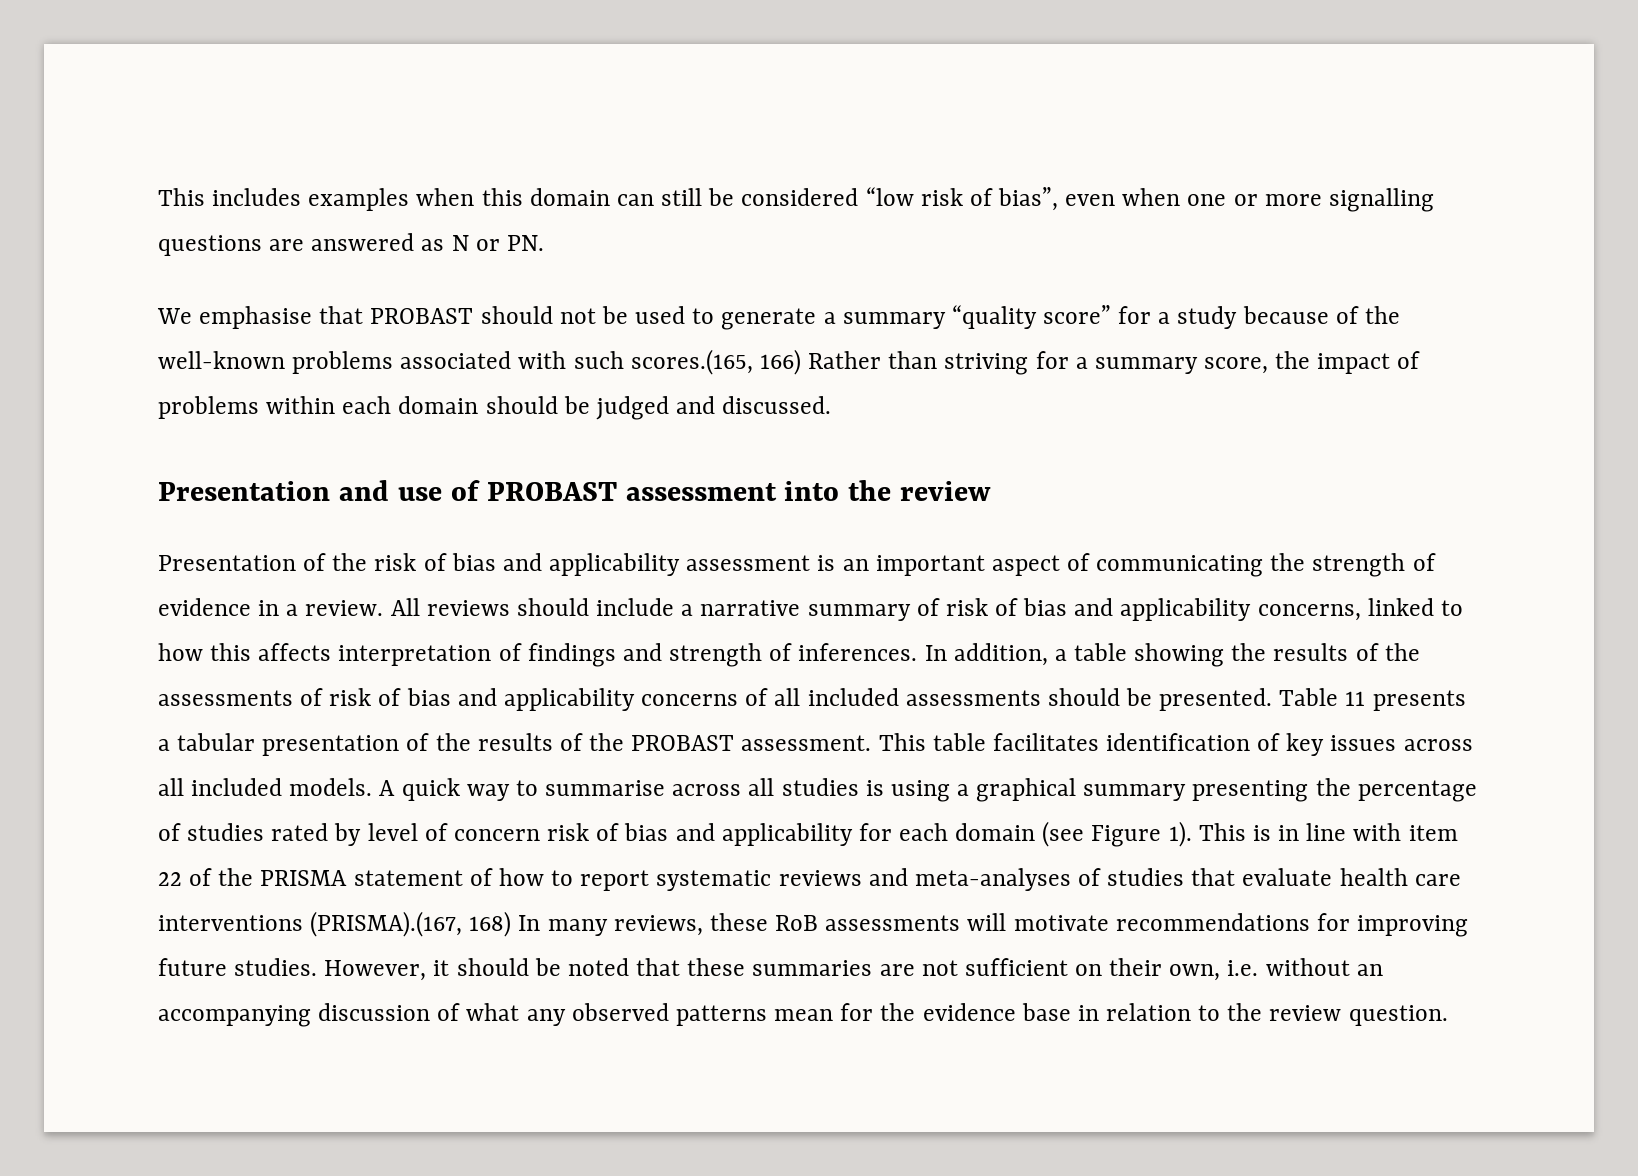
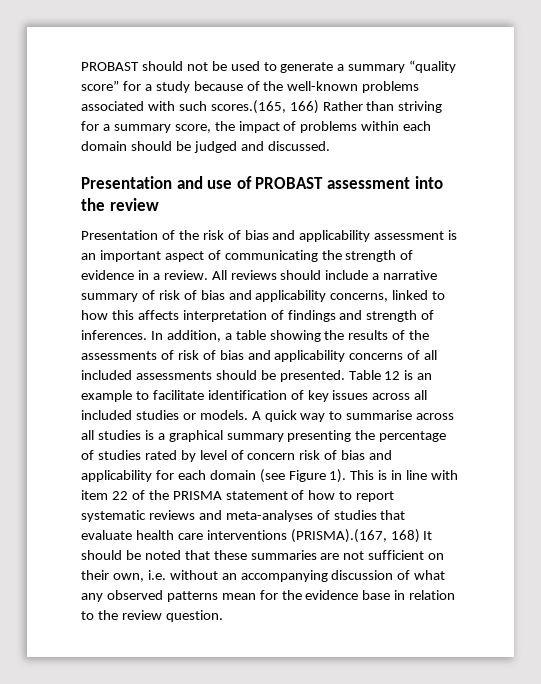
- This includes examples when this domain can still be considered “low risk of bias”, even when one or more signalling questions are answered as N or PN.
- We emphasise that PROBAST should not be used to generate a summary “quality score” for a study because of the well-known problems associated with such scores.(165, 166) Rather than striving for a summary score, the impact of problems within each domain should be judged and discussed.
+ PROBAST should not be used to generate a summary “quality score” for a study because of the well-known problems associated with such scores.(165, 166) Rather than striving for a summary score, the impact of problems within each domain should be judged and discussed.
- Table 11 presents a tabular presentation of the results of the PROBAST assessment. This table facilitates identification of key issues across all included models.
+ Table 12 is an example to facilitate identification of key issues across all included studies or models.
- A quick way to summarise across all studies is using a graphical summary presenting the percentage of studies rated by level of concern risk of bias and applicability for each domain (see Figure 1).
+ A quick way to summarise across all studies is a graphical summary presenting the percentage of studies rated by level of concern risk of bias and applicability for each domain (see Figure 1).
- This is in line with item 22 of the PRISMA statement of how to report systematic reviews and meta-analyses of studies that evaluate health care interventions (PRISMA).(167, 168) In many reviews, these RoB assessments will motivate recommendations for improving future studies. However, it should be noted that these summaries are not sufficient on their own, i.e. without an accompanying discussion of what any observed patterns mean for the evidence base in relation to the review question.
+ This is in line with item 22 of the PRISMA statement of how to report systematic reviews and meta-analyses of studies that evaluate health care interventions (PRISMA).(167, 168) It should be noted that these summaries are not sufficient on their own, i.e. without an accompanying discussion of what any observed patterns mean for the evidence base in relation to the review question.

